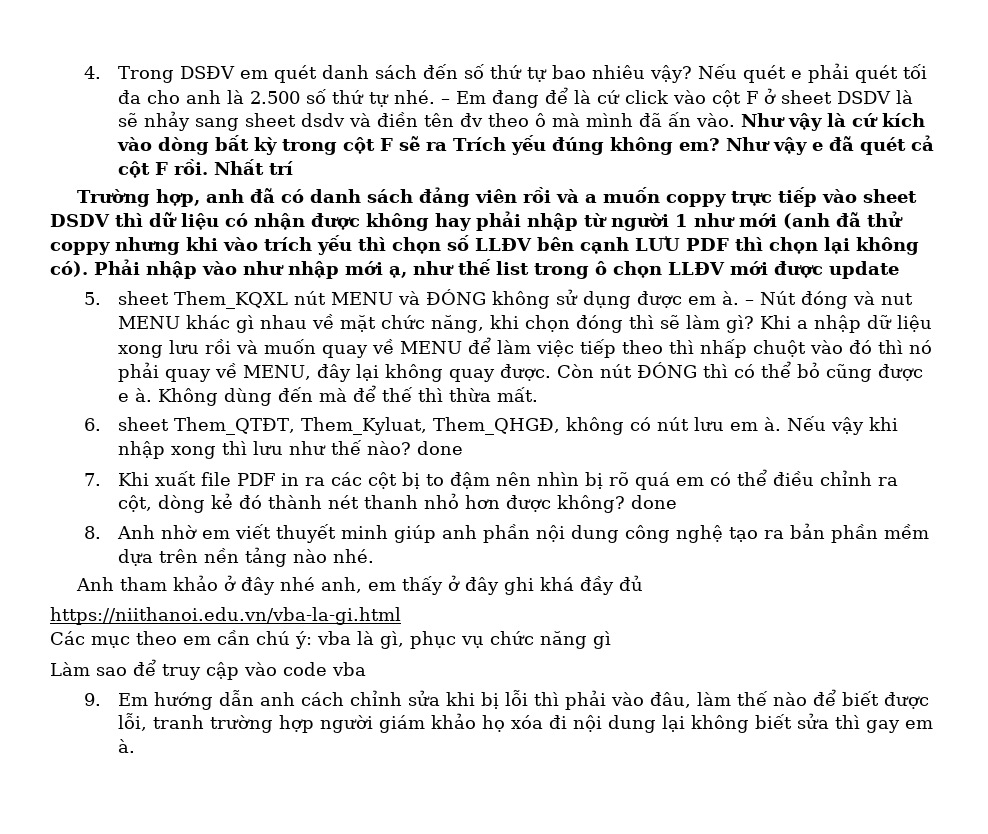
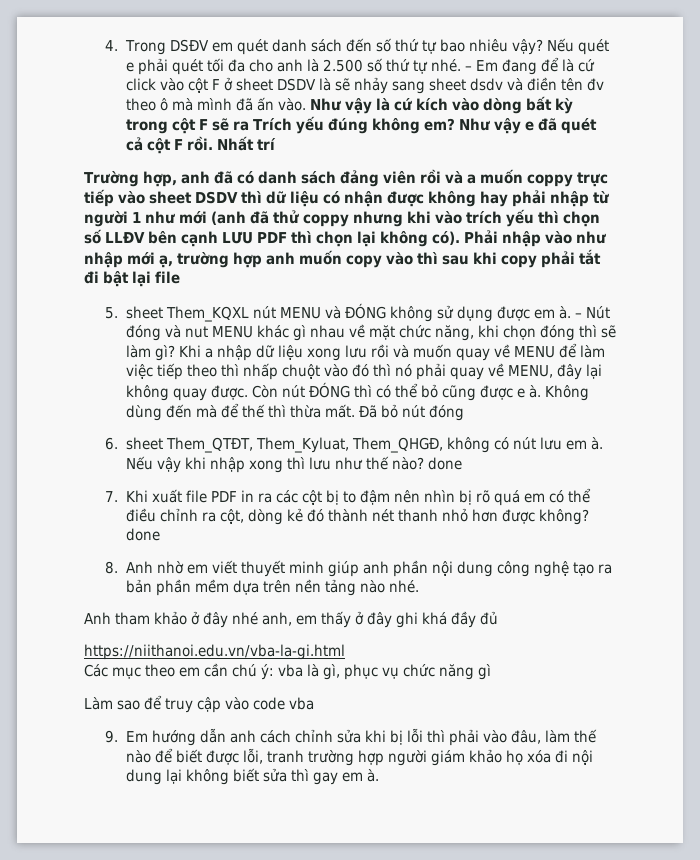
- Phải nhập vào như nhập mới ạ, như thế list trong ô chọn LLĐV mới được update
+ Phải nhập vào như nhập mới ạ, trường hợp anh muốn copy vào thì sau khi copy phải tắt đi bật lại file
+ Đã bỏ nút đóng

